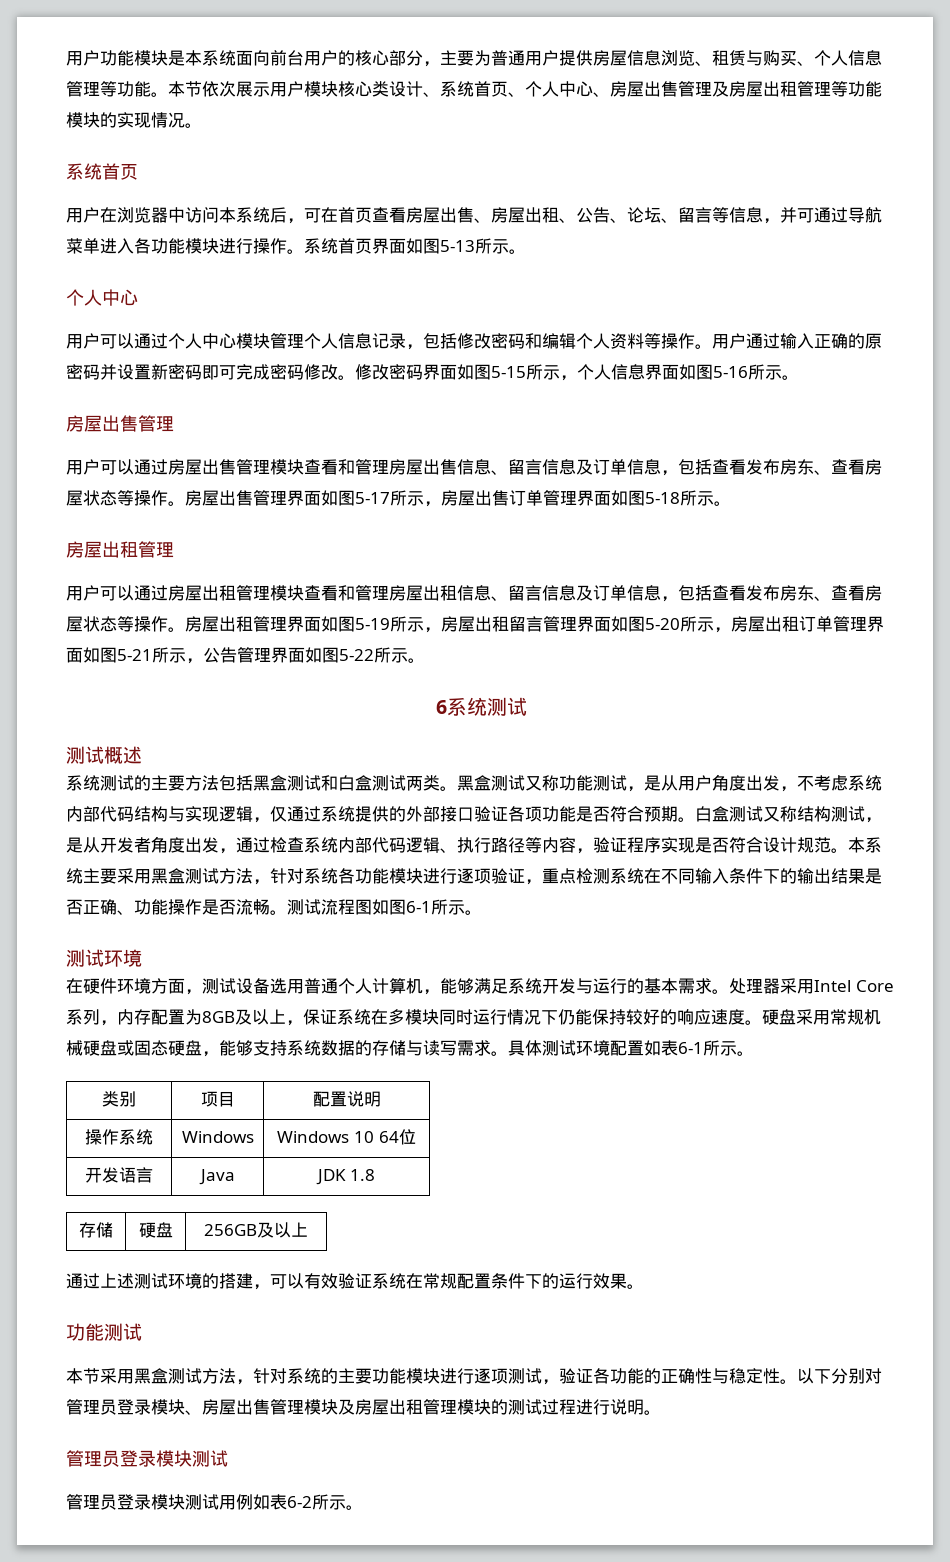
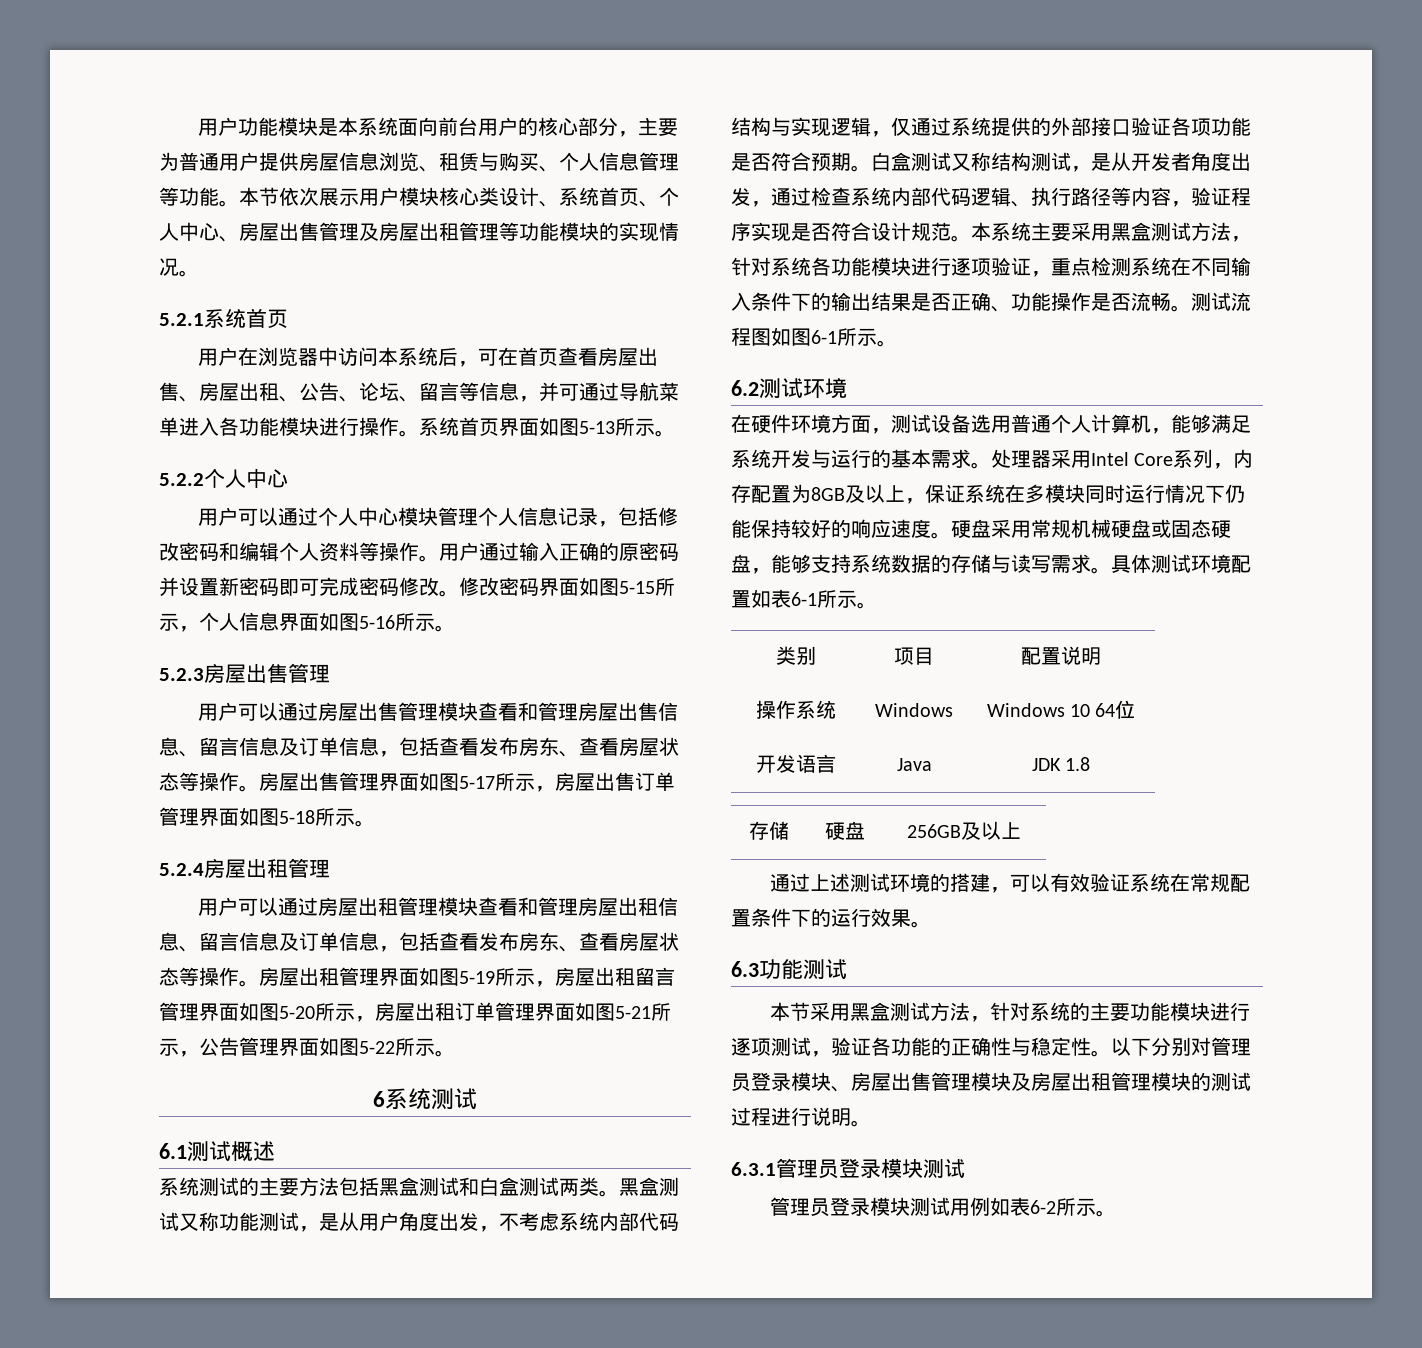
  本节依次展示用户模块核心类设计、系统首页、个人中心、房屋出售管理及房屋出租管理等功能模块的实现情况。
- 系统首页
+ 5.2.1系统首页
  系统首页界面如图5-13所示。
- 个人中心
+ 5.2.2个人中心
  修改密码界面如图5-15所示，个人信息界面如图5-16所示。
- 房屋出售管理
+ 5.2.3房屋出售管理
  房屋出售管理界面如图5-17所示，房屋出售订单管理界面如图5-18所示。
- 房屋出租管理
+ 5.2.4房屋出租管理
- 测试概述
+ 6.1测试概述
  测试流程图如图6-1所示。
- 测试环境
+ 6.2测试环境
  通过上述测试环境的搭建，可以有效验证系统在常规配置条件下的运行效果。
- 功能测试
+ 6.3功能测试
  以下分别对管理员登录模块、房屋出售管理模块及房屋出租管理模块的测试过程进行说明。
- 管理员登录模块测试
+ 6.3.1管理员登录模块测试

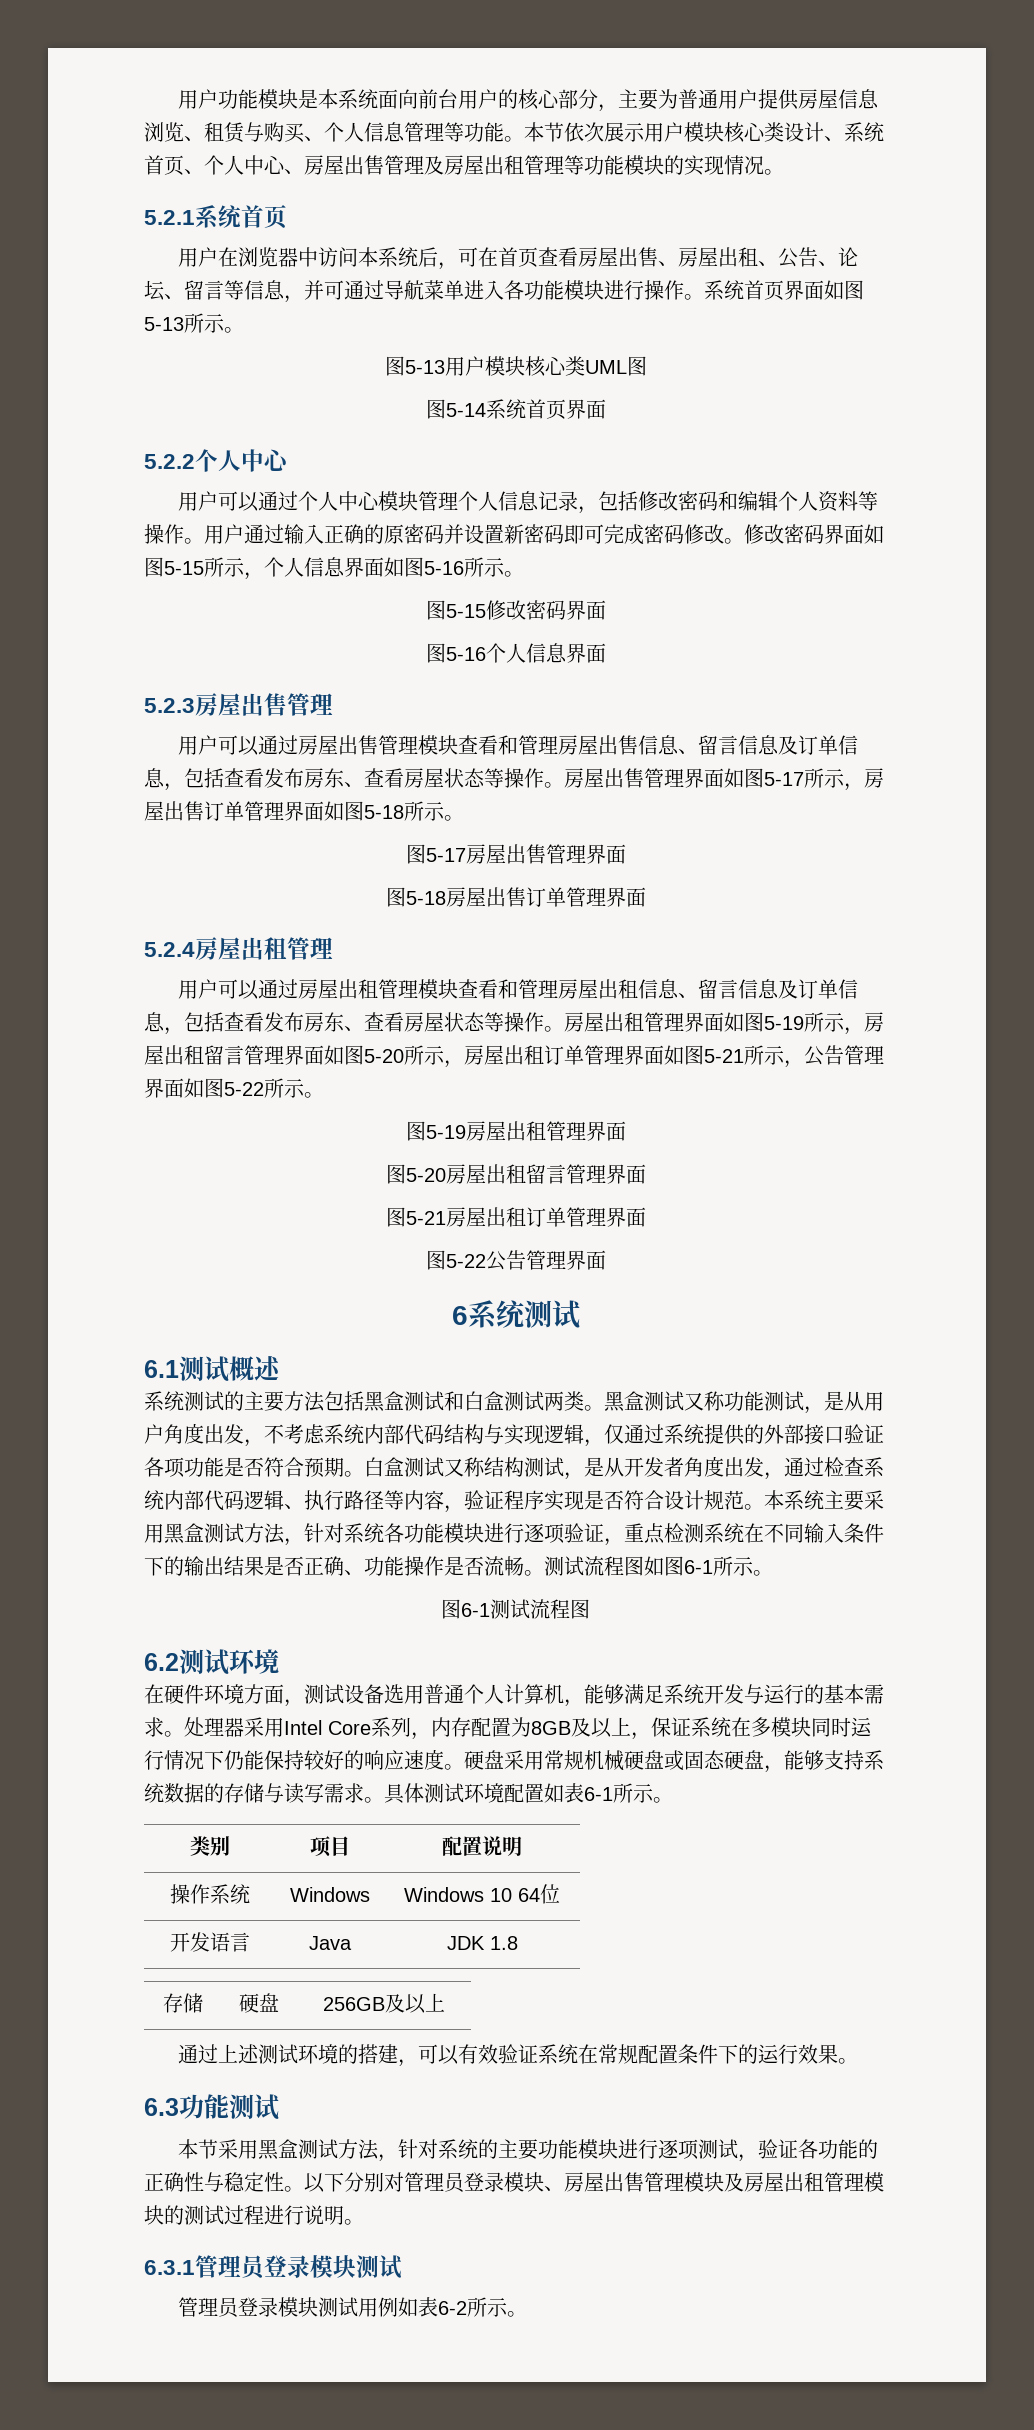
+ 图5-13用户模块核心类UML图
+ 图5-14系统首页界面
+ 图5-15修改密码界面
+ 图5-16个人信息界面
+ 图5-17房屋出售管理界面
+ 图5-18房屋出售订单管理界面
+ 图5-19房屋出租管理界面
+ 图5-20房屋出租留言管理界面
+ 图5-21房屋出租订单管理界面
+ 图5-22公告管理界面
+ 图6-1测试流程图

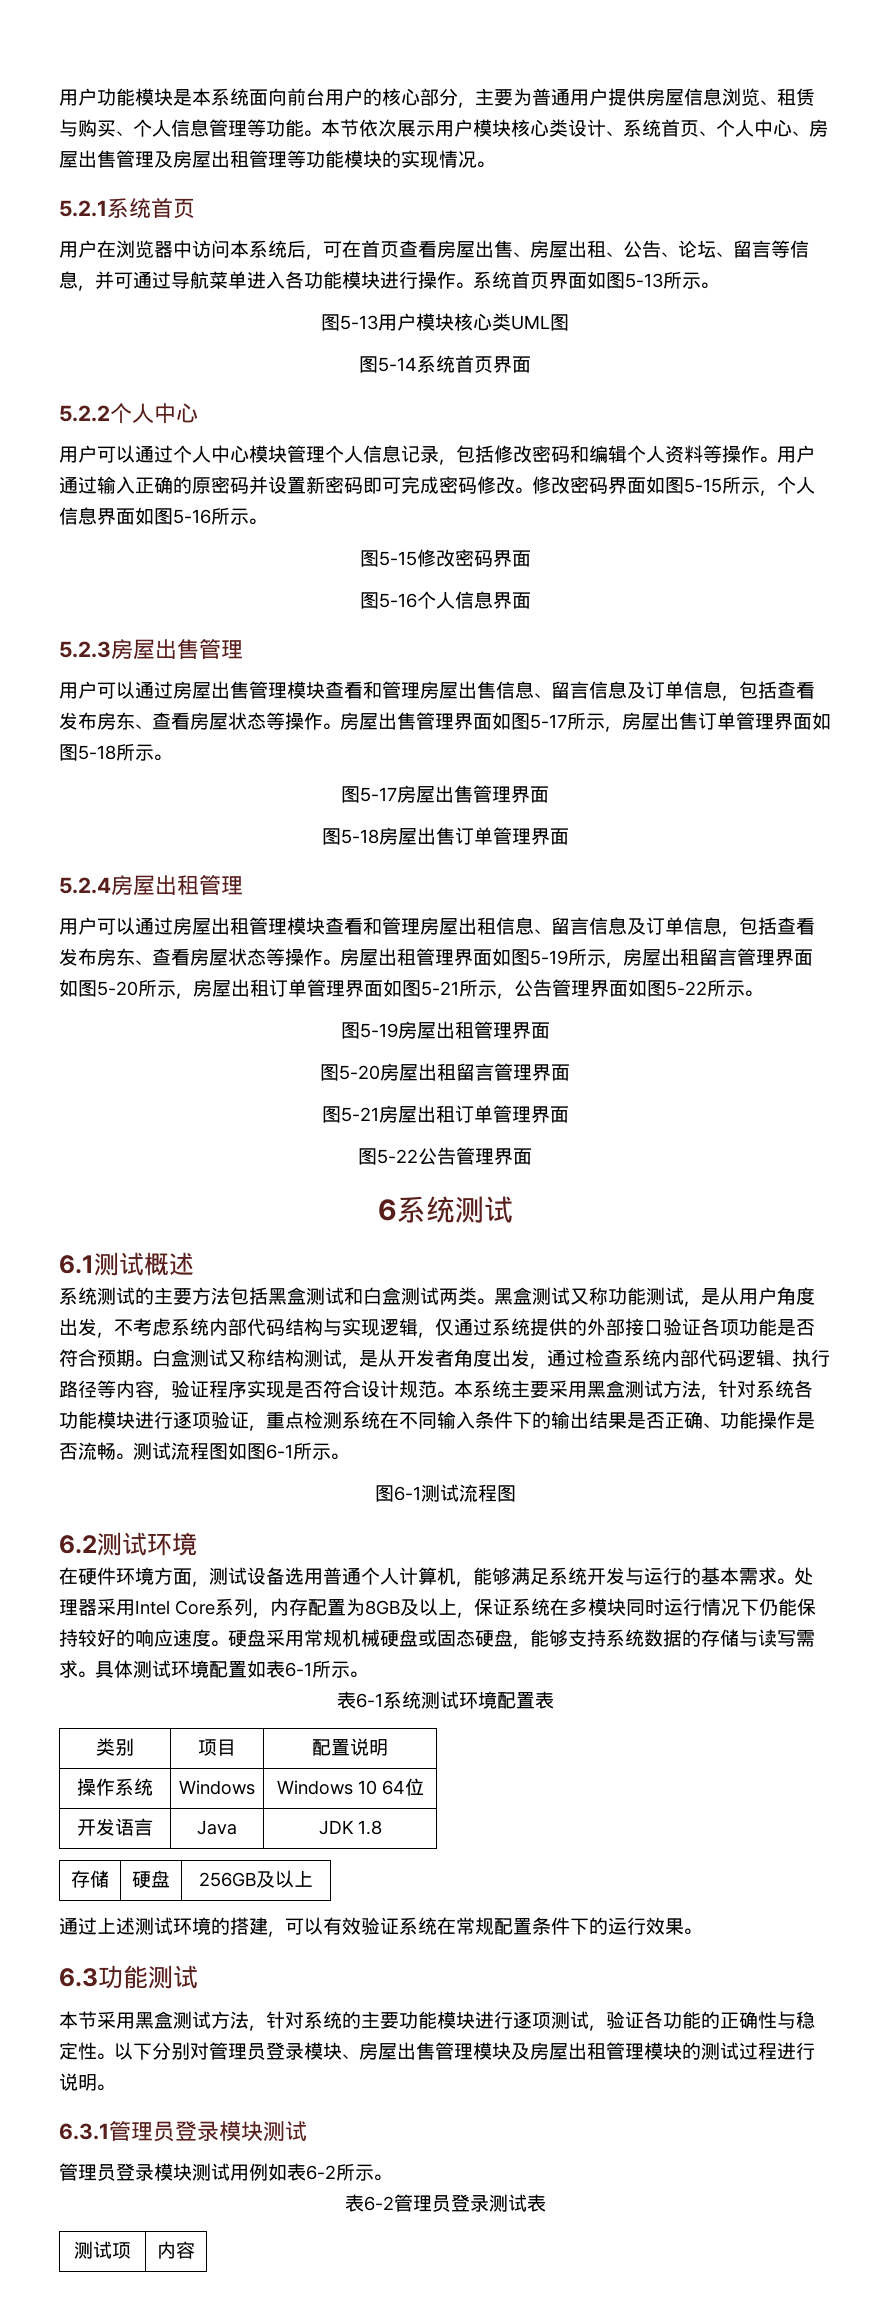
+ 表6-1系统测试环境配置表
+ 表6-2管理员登录测试表
+ 测试项 | 内容

